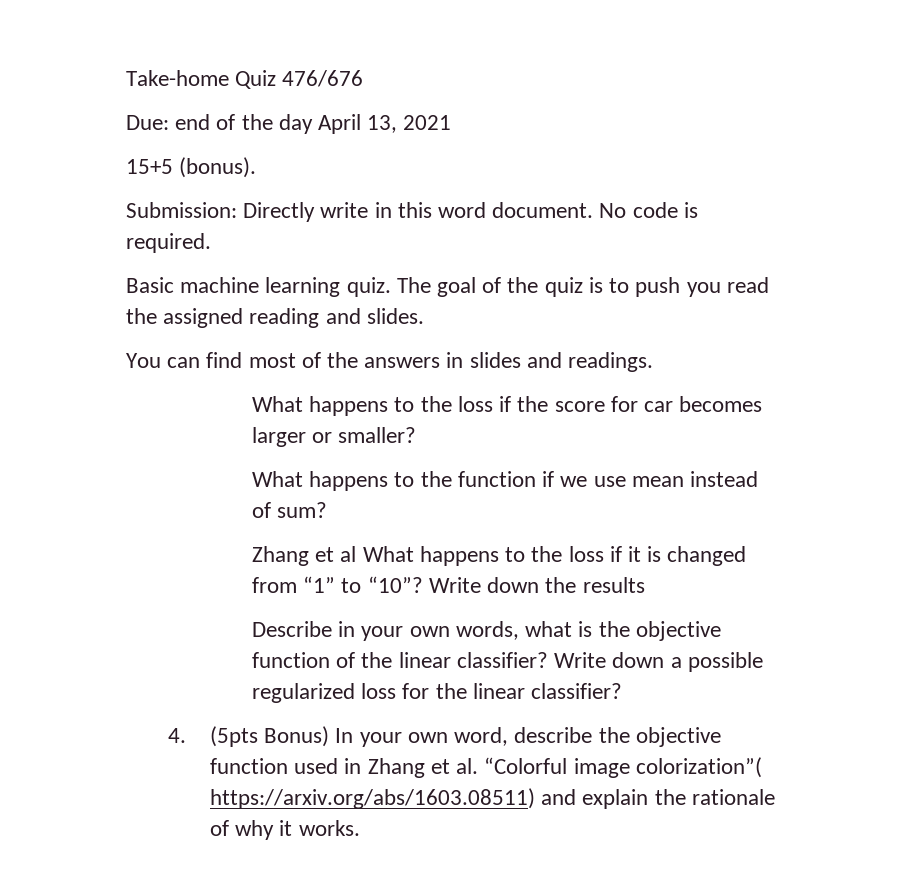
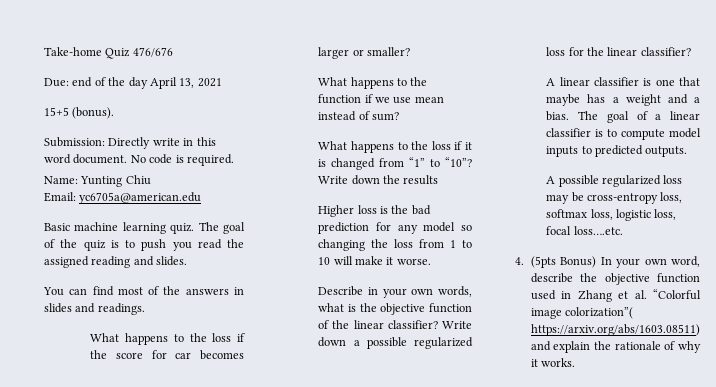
+ Name: Yunting Chiu
+ Email: yc6705a@american.edu
- Zhang et al What happens to the loss if it is changed from “1” to “10”?
+ What happens to the loss if it is changed from “1” to “10”?
+ Higher loss is the bad prediction for any model so changing the loss from 1 to 10 will make it worse.
+ A linear classifier is one that maybe has a weight and a bias. The goal of a linear classifier is to compute model inputs to predicted outputs.
+ A possible regularized loss may be cross-entropy loss, softmax loss, logistic loss, focal loss….etc.

